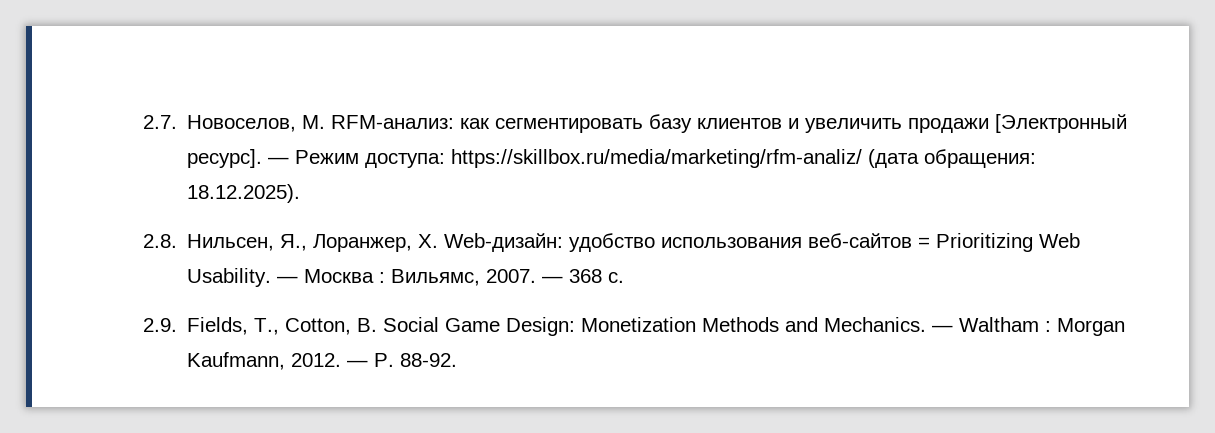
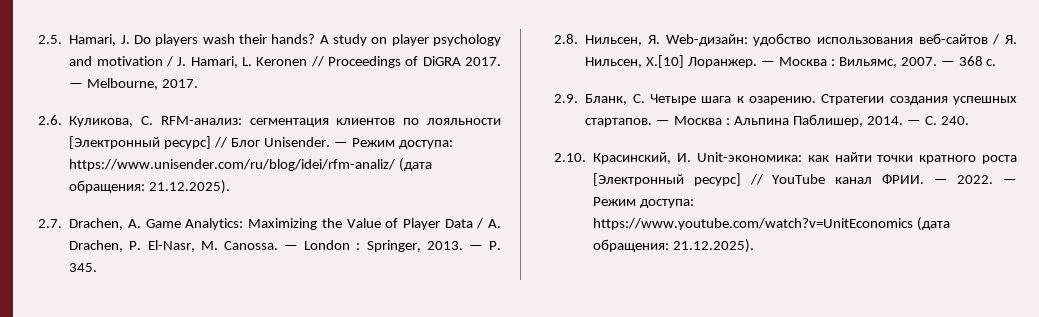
- 2.7. Новоселов, М. RFM-анализ: как сегментировать базу клиентов и увеличить продажи [Электронный ресурс]. — Режим доступа: https://skillbox.ru/media/marketing/rfm-analiz/ (дата обращения: 18.12.2025).
+ 2.5. Hamari, J. Do players wash their hands? A study on player psychology and motivation / J. Hamari, L. Keronen // Proceedings of DiGRA 2017. — Melbourne, 2017.
+ 2.6. Куликова, С. RFM-анализ: сегментация клиентов по лояльности [Электронный ресурс] // Блог Unisender. — Режим доступа: https://www.unisender.com/ru/blog/idei/rfm-analiz/ (дата обращения: 21.12.2025).
+ 2.7. Drachen, A. Game Analytics: Maximizing the Value of Player Data / A. Drachen, P. El-Nasr, M. Canossa. — London : Springer, 2013. — P. 345.
- 2.8. Нильсен, Я., Лоранжер, Х. Web-дизайн: удобство использования веб-сайтов = Prioritizing Web Usability.
+ 2.8. Нильсен, Я. Web-дизайн: удобство использования веб-сайтов / Я. Нильсен, Х.[10] Лоранжер.
- 2.9. Fields, T., Cotton, B. Social Game Design: Monetization Methods and Mechanics. — Waltham : Morgan Kaufmann, 2012. — P. 88-92.
+ 2.9. Бланк, С. Четыре шага к озарению. Стратегии создания успешных стартапов. — Москва : Альпина Паблишер, 2014. — С. 240.
+ 2.10. Красинский, И. Unit-экономика: как найти точки кратного роста [Электронный ресурс] // YouTube канал ФРИИ. — 2022. — Режим доступа: https://www.youtube.com/watch?v=UnitEconomics (дата обращения: 21.12.2025).

